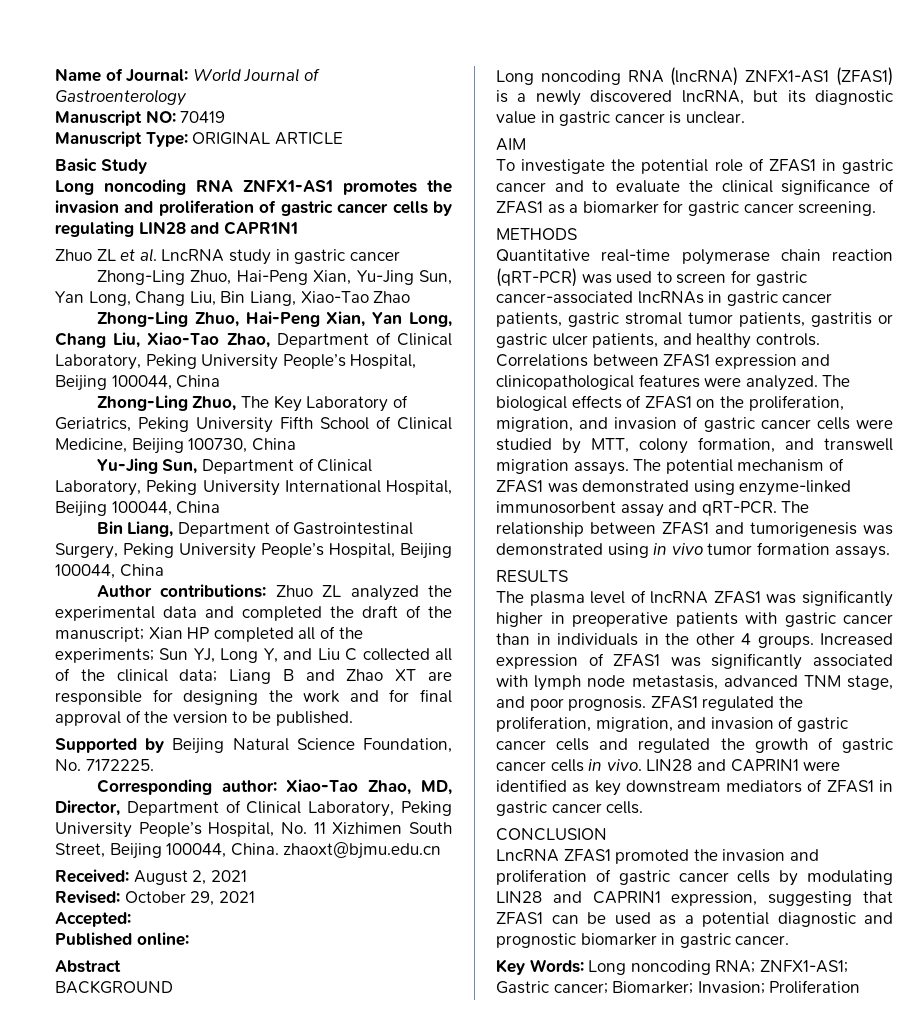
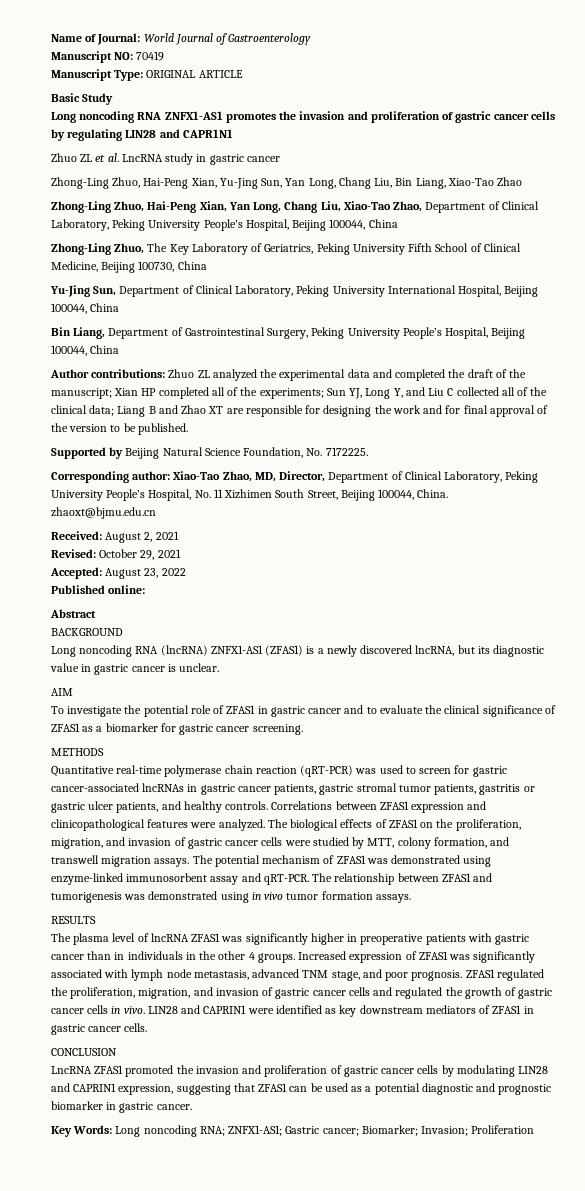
- Accepted:
+ Accepted: August 23, 2022

